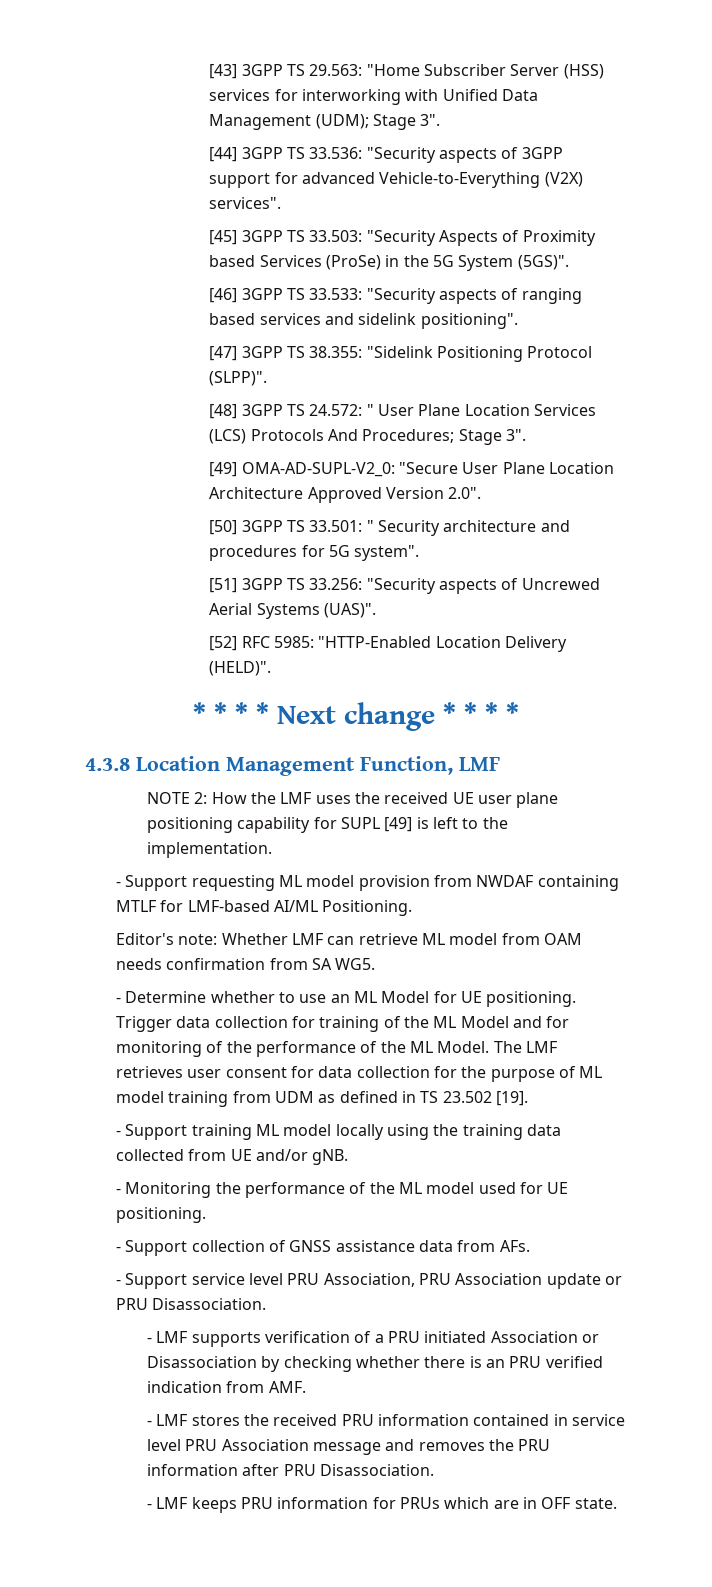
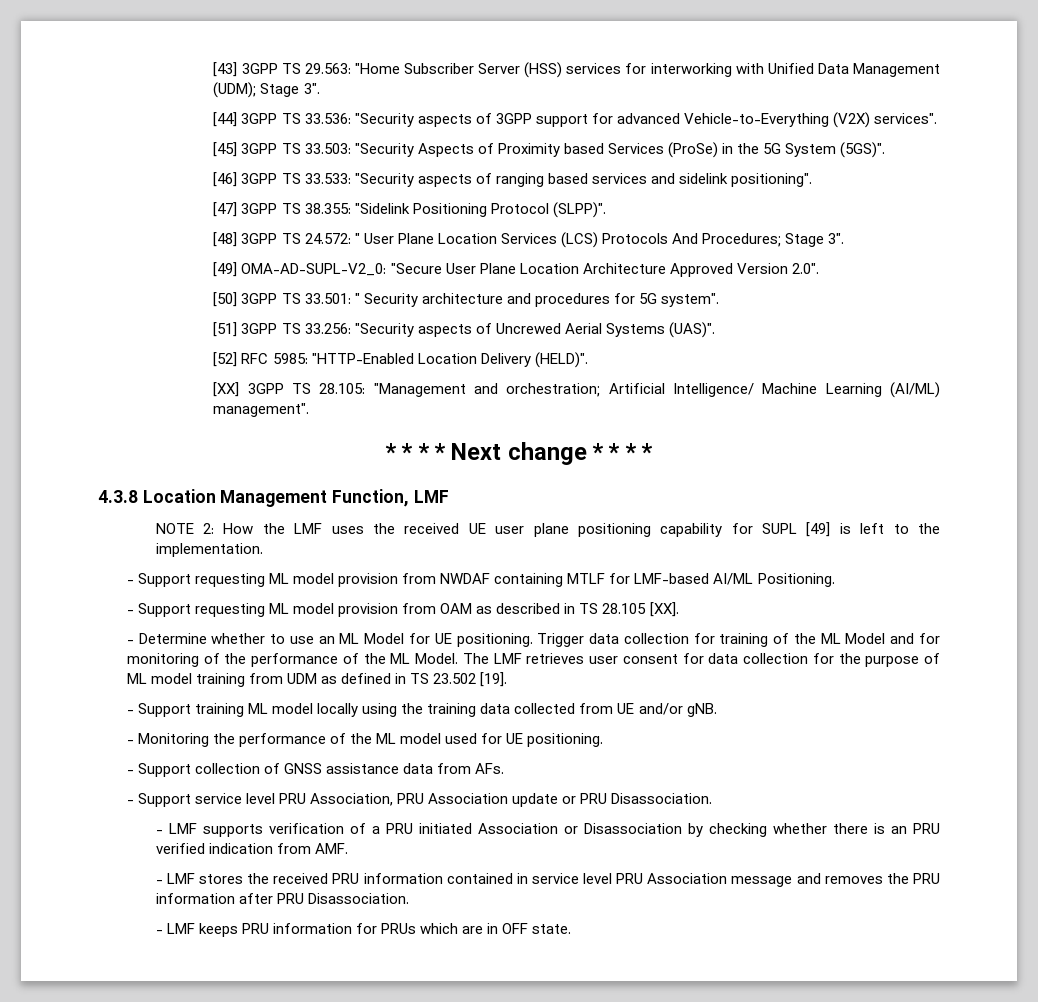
+ [XX] 3GPP TS 28.105: "Management and orchestration; Artificial Intelligence/ Machine Learning (AI/ML) management".
- Editor's note: Whether LMF can retrieve ML model from OAM needs confirmation from SA WG5.
+ - Support requesting ML model provision from OAM as described in TS 28.105 [XX].

